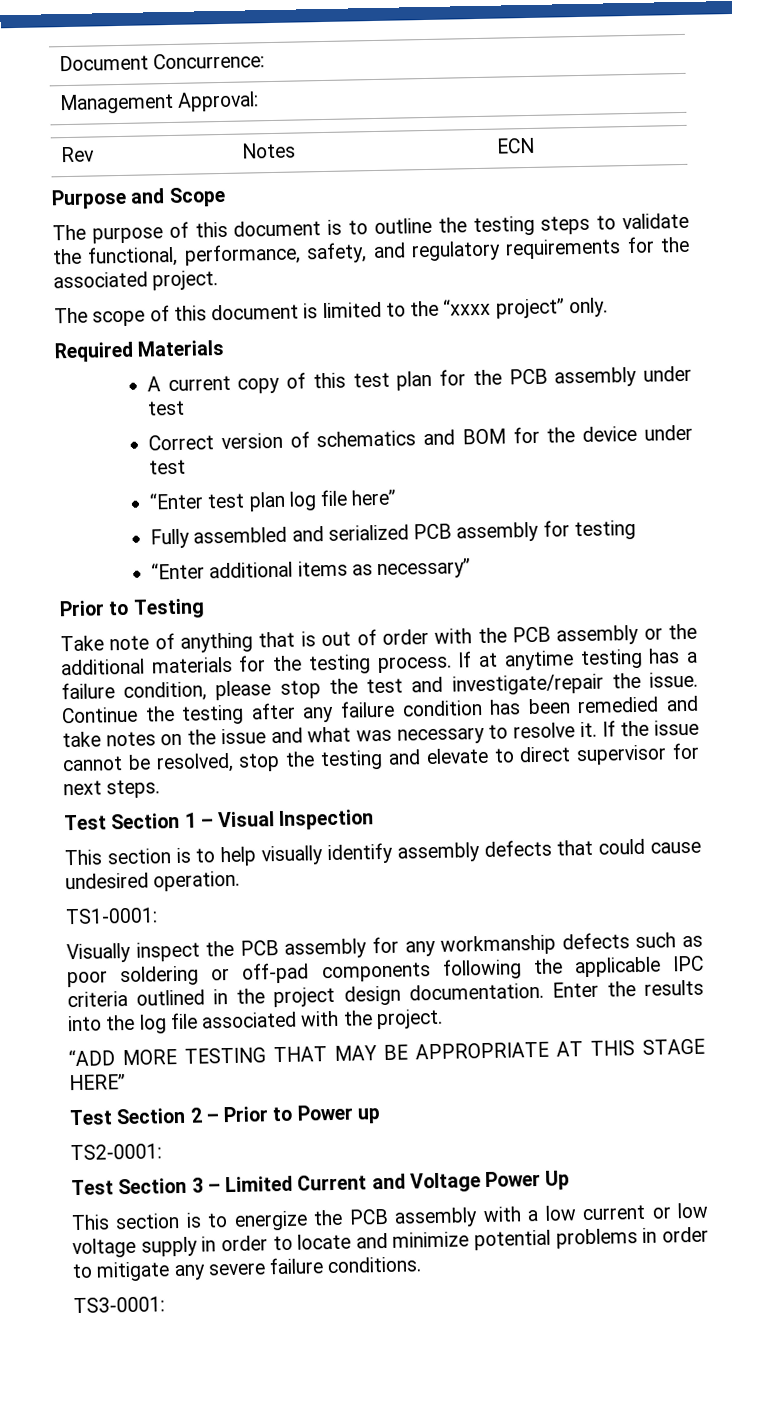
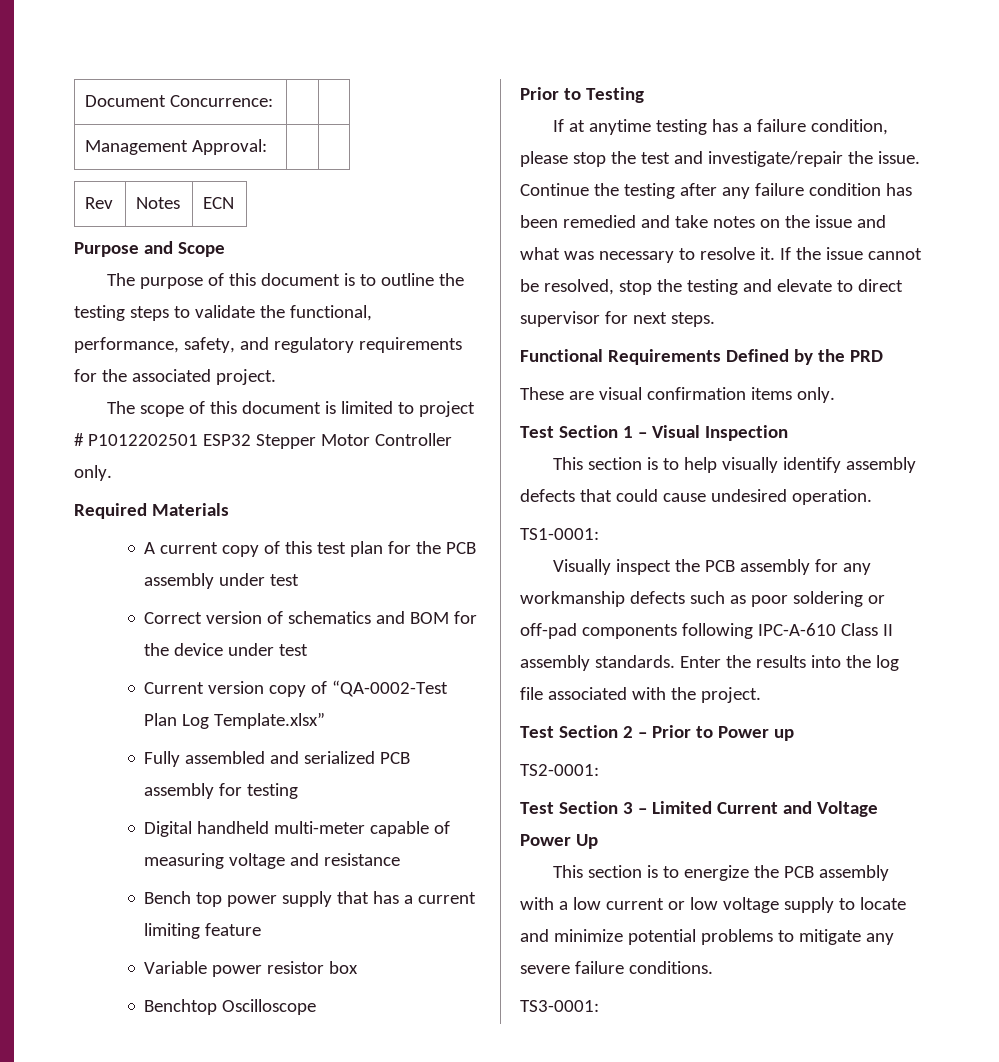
- The scope of this document is limited to the “xxxx project” only.
+ The scope of this document is limited to project # P1012202501 ESP32 Stepper Motor Controller only.
- “Enter test plan log file here”
+ Current version copy of “QA-0002-Test Plan Log Template.xlsx”
- “Enter additional items as necessary”
+ Digital handheld multi-meter capable of measuring voltage and resistance
+ Bench top power supply that has a current limiting feature
+ Variable power resistor box
+ Benchtop Oscilloscope
  Prior to Testing
- Take note of anything that is out of order with the PCB assembly or the additional materials for the testing process. If at anytime testing has a failure condition, please stop the test and investigate/repair the issue.
+ If at anytime testing has a failure condition, please stop the test and investigate/repair the issue.
+ Functional Requirements Defined by the PRD
+ These are visual confirmation items only.
- Visually inspect the PCB assembly for any workmanship defects such as poor soldering or off-pad components following the applicable IPC criteria outlined in the project design documentation.
+ Visually inspect the PCB assembly for any workmanship defects such as poor soldering or off-pad components following IPC-A-610 Class II assembly standards.
- “ADD MORE TESTING THAT MAY BE APPROPRIATE AT THIS STAGE HERE”
- This section is to energize the PCB assembly with a low current or low voltage supply in order to locate and minimize potential problems in order to mitigate any severe failure conditions.
+ This section is to energize the PCB assembly with a low current or low voltage supply to locate and minimize potential problems to mitigate any severe failure conditions.

